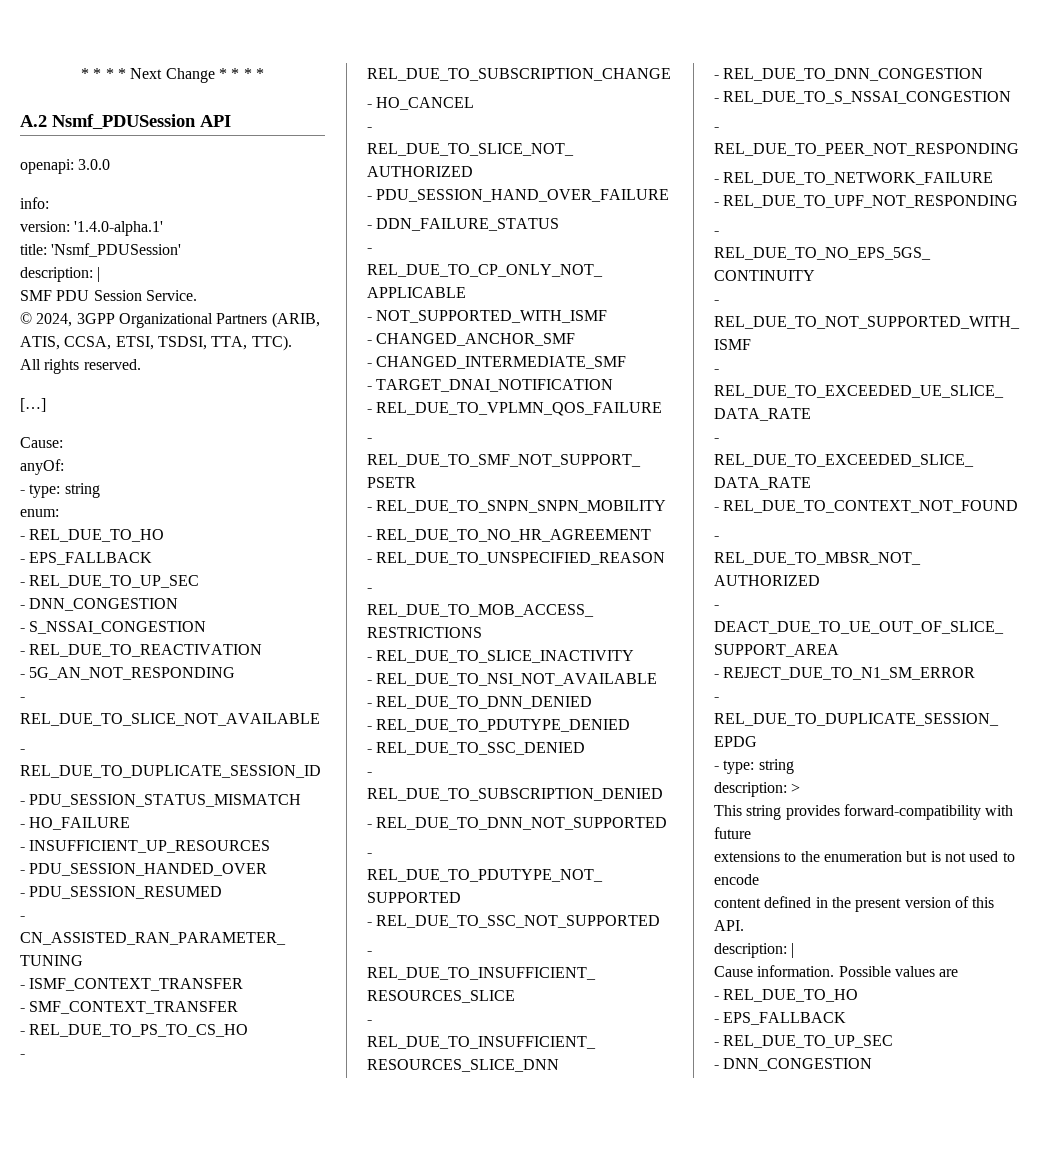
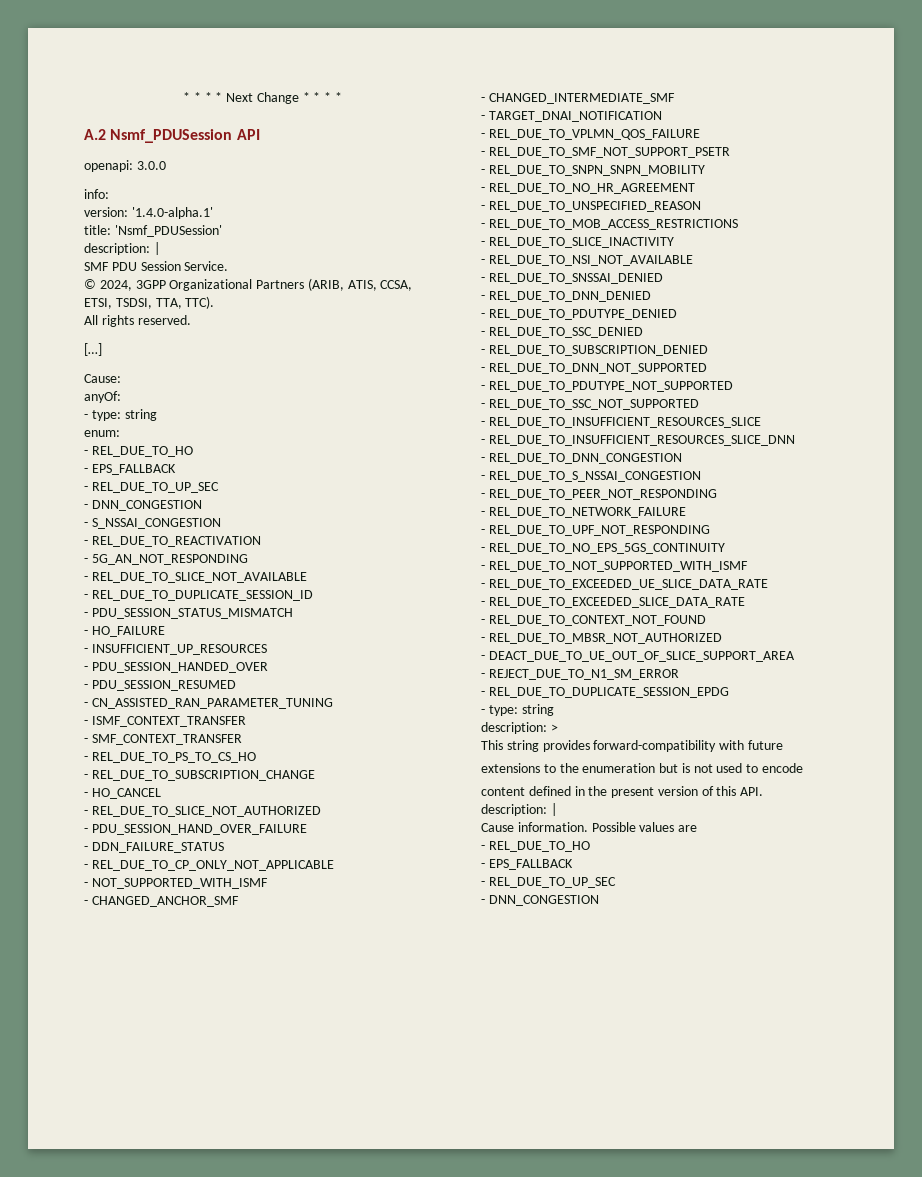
+ - REL_DUE_TO_SNSSAI_DENIED

